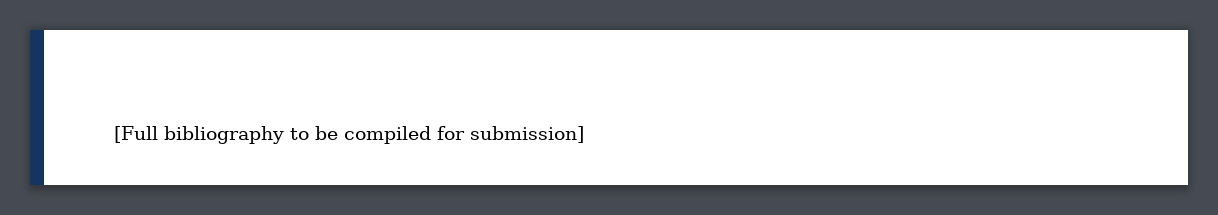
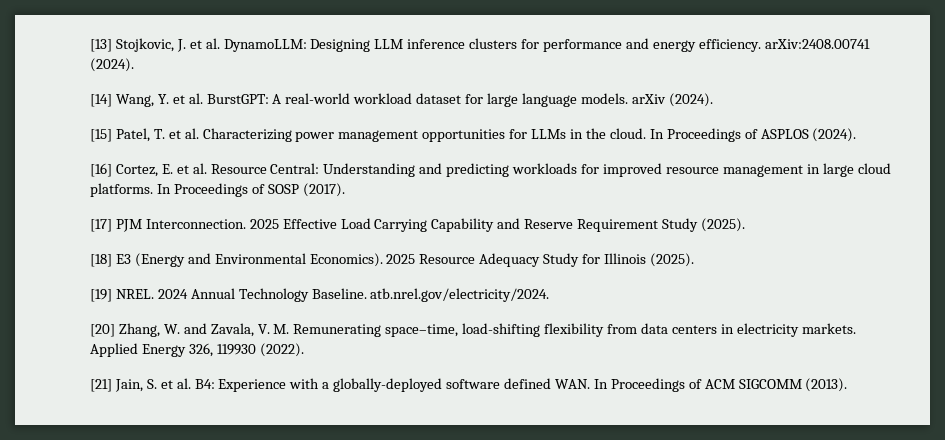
- [Full bibliography to be compiled for submission]
+ [13] Stojkovic, J. et al. DynamoLLM: Designing LLM inference clusters for performance and energy efficiency. arXiv:2408.00741 (2024).
+ [14] Wang, Y. et al. BurstGPT: A real-world workload dataset for large language models. arXiv (2024).
+ [15] Patel, T. et al. Characterizing power management opportunities for LLMs in the cloud. In Proceedings of ASPLOS (2024).
+ [16] Cortez, E. et al. Resource Central: Understanding and predicting workloads for improved resource management in large cloud platforms. In Proceedings of SOSP (2017).
+ [17] PJM Interconnection. 2025 Effective Load Carrying Capability and Reserve Requirement Study (2025).
+ [18] E3 (Energy and Environmental Economics). 2025 Resource Adequacy Study for Illinois (2025).
+ [19] NREL. 2024 Annual Technology Baseline. atb.nrel.gov/electricity/2024.
+ [20] Zhang, W. and Zavala, V. M. Remunerating space–time, load-shifting flexibility from data centers in electricity markets. Applied Energy 326, 119930 (2022).
+ [21] Jain, S. et al. B4: Experience with a globally-deployed software defined WAN. In Proceedings of ACM SIGCOMM (2013).

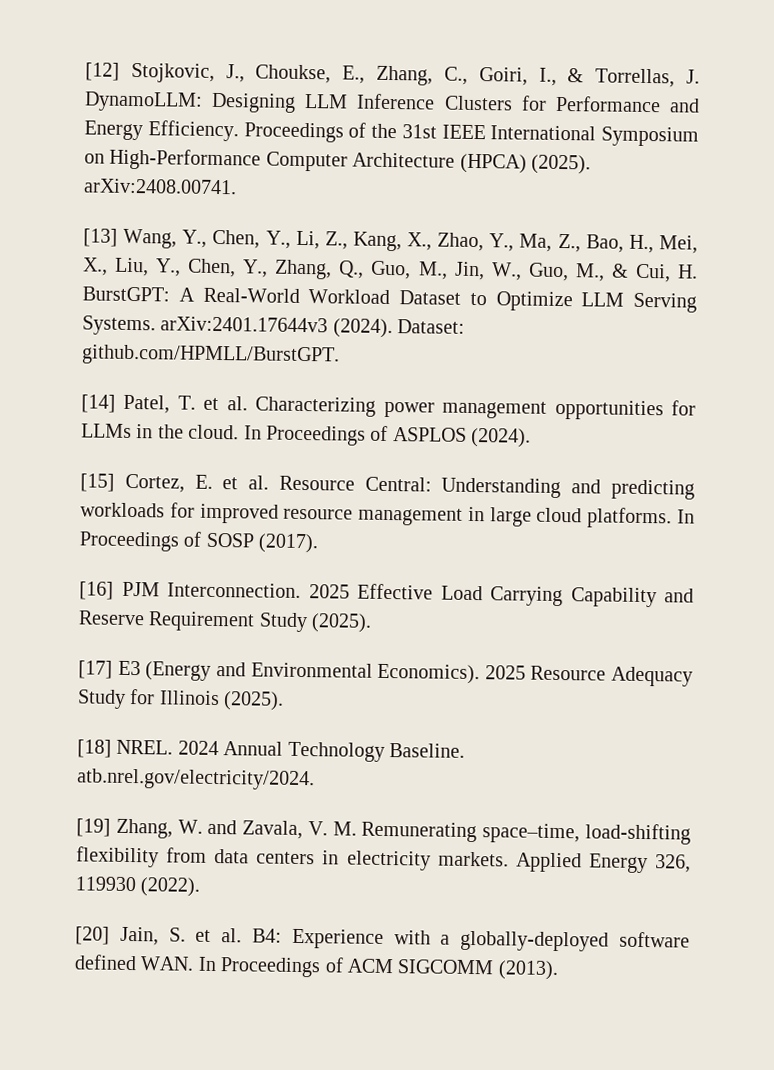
- [13] Stojkovic, J. et al. DynamoLLM: Designing LLM inference clusters for performance and energy efficiency. arXiv:2408.00741 (2024).
+ [12] Stojkovic, J., Choukse, E., Zhang, C., Goiri, I., & Torrellas, J. DynamoLLM: Designing LLM Inference Clusters for Performance and Energy Efficiency. Proceedings of the 31st IEEE International Symposium on High-Performance Computer Architecture (HPCA) (2025). arXiv:2408.00741.
+ [13] Wang, Y., Chen, Y., Li, Z., Kang, X., Zhao, Y., Ma, Z., Bao, H., Mei, X., Liu, Y., Chen, Y., Zhang, Q., Guo, M., Jin, W., Guo, M., & Cui, H. BurstGPT: A Real-World Workload Dataset to Optimize LLM Serving Systems. arXiv:2401.17644v3 (2024). Dataset: github.com/HPMLL/BurstGPT.
- [14] Wang, Y. et al. BurstGPT: A real-world workload dataset for large language models. arXiv (2024).
- [15] Patel, T. et al. Characterizing power management opportunities for LLMs in the cloud.
+ [14] Patel, T. et al. Characterizing power management opportunities for LLMs in the cloud.
- [16] Cortez, E. et al. Resource Central: Understanding and predicting workloads for improved resource management in large cloud platforms.
+ [15] Cortez, E. et al. Resource Central: Understanding and predicting workloads for improved resource management in large cloud platforms.
- [17] PJM Interconnection.
+ [16] PJM Interconnection.
- [18] E3 (Energy and Environmental Economics).
+ [17] E3 (Energy and Environmental Economics).
- [19] NREL.
+ [18] NREL.
- [20] Zhang, W. and Zavala, V. M. Remunerating space–time, load-shifting flexibility from data centers in electricity markets.
+ [19] Zhang, W. and Zavala, V. M. Remunerating space–time, load-shifting flexibility from data centers in electricity markets.
- [21] Jain, S. et al. B4: Experience with a globally-deployed software defined WAN. In Proceedings of ACM SIGCOMM (2013).
+ [20] Jain, S. et al. B4: Experience with a globally-deployed software defined WAN. In Proceedings of ACM SIGCOMM (2013).

